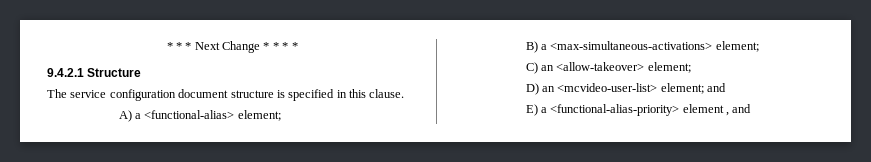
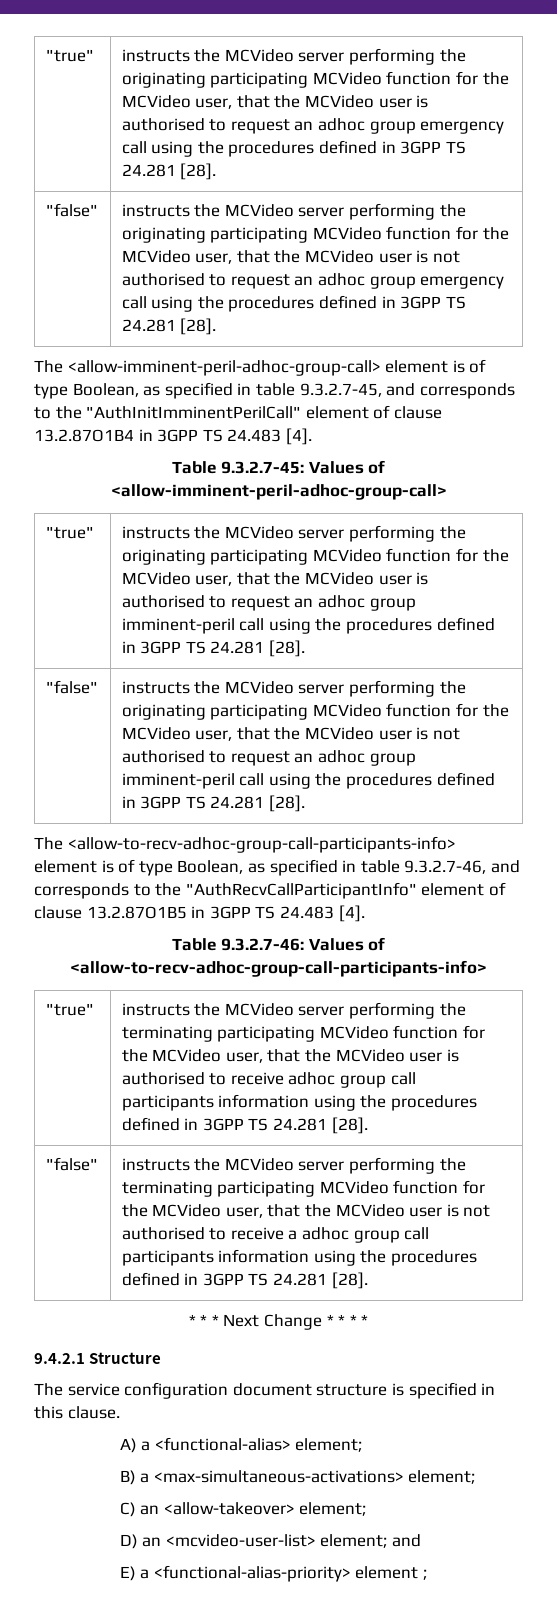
+ "true" | instructs the MCVideo server performing the originating participating MCVideo function for the MCVideo user, that the MCVideo user is authorised to request an adhoc group emergency call using the procedures defined in 3GPP TS 24.281 [28].
+ "false" | instructs the MCVideo server performing the originating participating MCVideo function for the MCVideo user, that the MCVideo user is not authorised to request an adhoc group emergency call using the procedures defined in 3GPP TS 24.281 [28].
+ The <allow-imminent-peril-adhoc-group-call> element is of type Boolean, as specified in table 9.3.2.7-45, and corresponds to the "AuthInitImminentPerilCall" element of clause 13.2.87O1B4 in 3GPP TS 24.483 [4].
+ Table 9.3.2.7-45: Values of <allow-imminent-peril-adhoc-group-call>
+ "true" | instructs the MCVideo server performing the originating participating MCVideo function for the MCVideo user, that the MCVideo user is authorised to request an adhoc group imminent-peril call using the procedures defined in 3GPP TS 24.281 [28].
+ "false" | instructs the MCVideo server performing the originating participating MCVideo function for the MCVideo user, that the MCVideo user is not authorised to request an adhoc group imminent-peril call using the procedures defined in 3GPP TS 24.281 [28].
+ The <allow-to-recv-adhoc-group-call-participants-info> element is of type Boolean, as specified in table 9.3.2.7-46, and corresponds to the "AuthRecvCallParticipantInfo" element of clause 13.2.87O1B5 in 3GPP TS 24.483 [4].
+ Table 9.3.2.7-46: Values of <allow-to-recv-adhoc-group-call-participants-info>
+ "true" | instructs the MCVideo server performing the terminating participating MCVideo function for the MCVideo user, that the MCVideo user is authorised to receive adhoc group call participants information using the procedures defined in 3GPP TS 24.281 [28].
+ "false" | instructs the MCVideo server performing the terminating participating MCVideo function for the MCVideo user, that the MCVideo user is not authorised to receive a adhoc group call participants information using the procedures defined in 3GPP TS 24.281 [28].
- E) a <functional-alias-priority> element , and
+ E) a <functional-alias-priority> element ;

